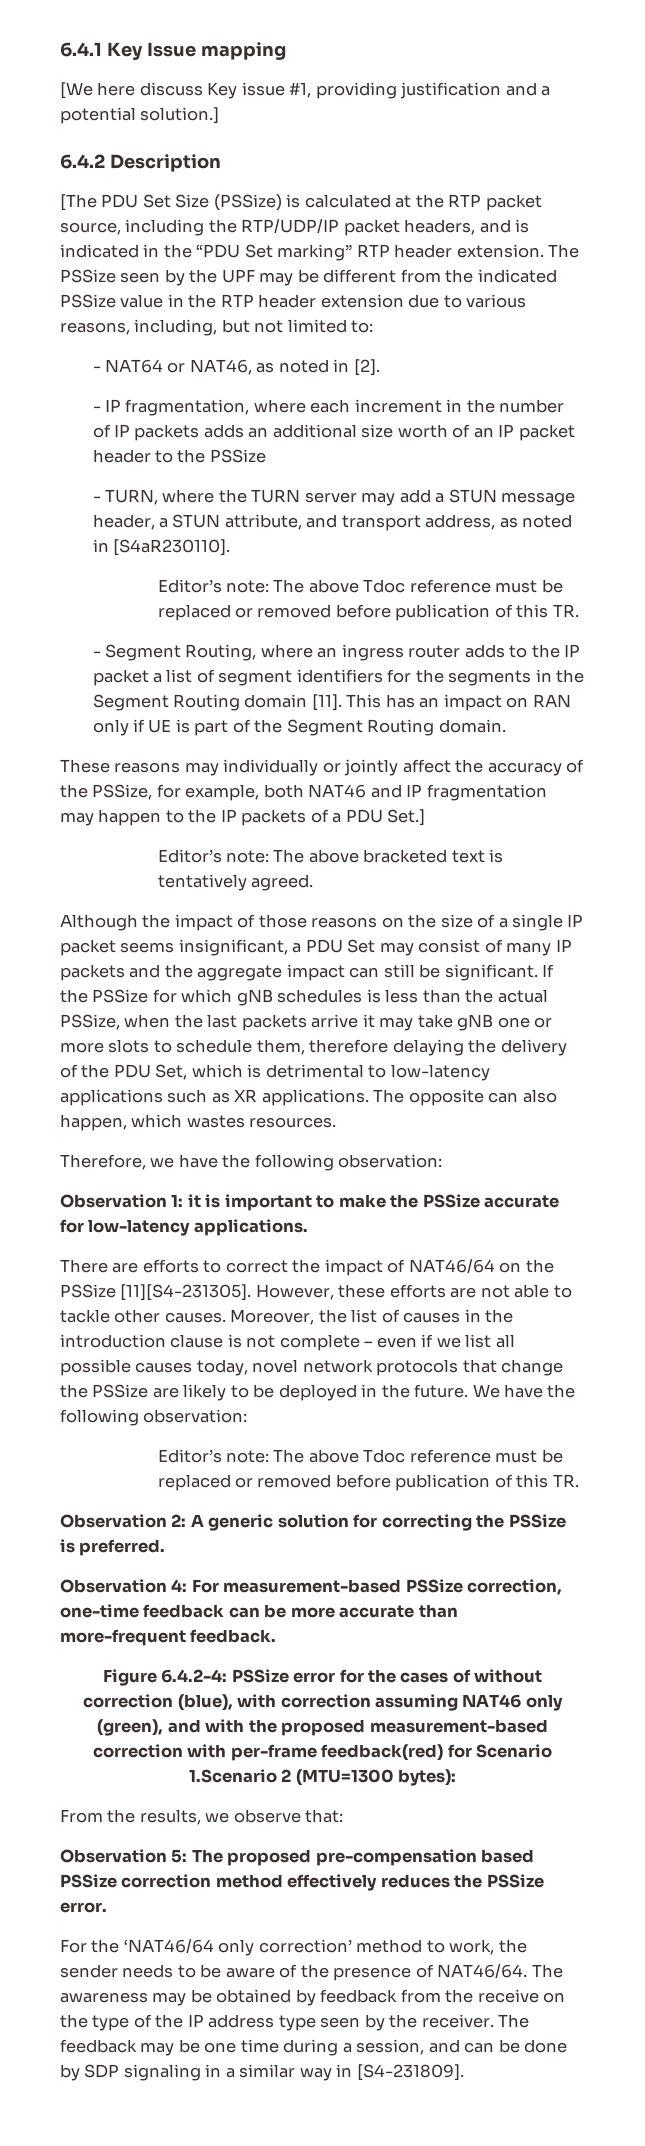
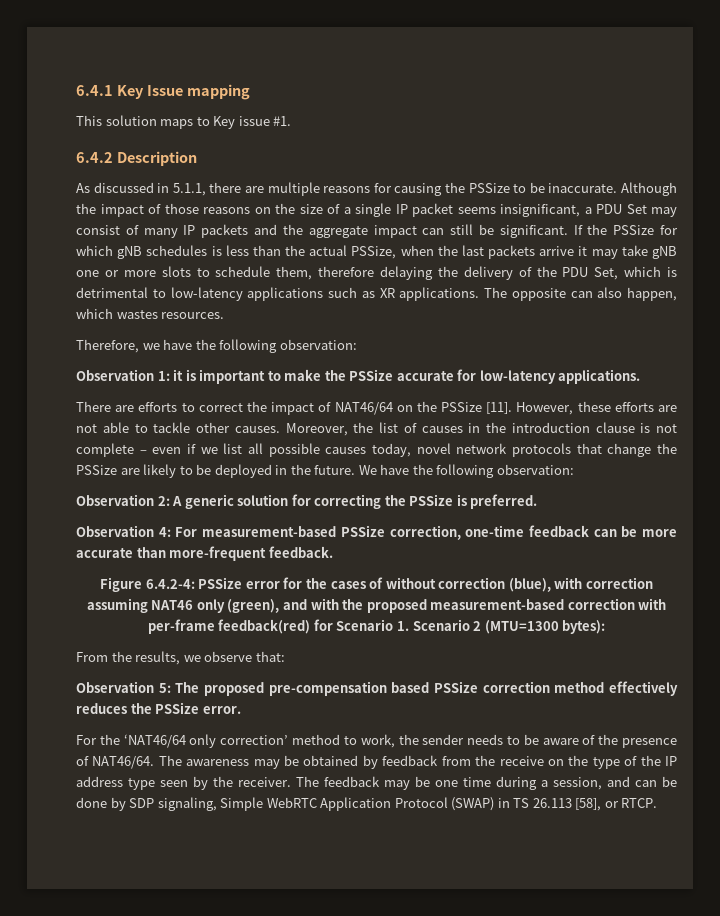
- [We here discuss Key issue #1, providing justification and a potential solution.]
+ This solution maps to Key issue #1.
  6.4.2 Description
- [The PDU Set Size (PSSize) is calculated at the RTP packet source, including the RTP/UDP/IP packet headers, and is indicated in the “PDU Set marking” RTP header extension. The PSSize seen by the UPF may be different from the indicated PSSize value in the RTP header extension due to various reasons, including, but not limited to:
- - NAT64 or NAT46, as noted in [2].
- - IP fragmentation, where each increment in the number of IP packets adds an additional size worth of an IP packet header to the PSSize
- - TURN, where the TURN server may add a STUN message header, a STUN attribute, and transport address, as noted in [S4aR230110].
- Editor’s note: The above Tdoc reference must be replaced or removed before publication of this TR.
- - Segment Routing, where an ingress router adds to the IP packet a list of segment identifiers for the segments in the Segment Routing domain [11]. This has an impact on RAN only if UE is part of the Segment Routing domain.
- These reasons may individually or jointly affect the accuracy of the PSSize, for example, both NAT46 and IP fragmentation may happen to the IP packets of a PDU Set.]
- Editor’s note: The above bracketed text is tentatively agreed.
- Although the impact of those reasons on the size of a single IP packet seems insignificant, a PDU Set may consist of many IP packets and the aggregate impact can still be significant.
+ As discussed in 5.1.1, there are multiple reasons for causing the PSSize to be inaccurate. Although the impact of those reasons on the size of a single IP packet seems insignificant, a PDU Set may consist of many IP packets and the aggregate impact can still be significant.
- There are efforts to correct the impact of NAT46/64 on the PSSize [11][S4-231305].
+ There are efforts to correct the impact of NAT46/64 on the PSSize [11].
  We have the following observation:
- Editor’s note: The above Tdoc reference must be replaced or removed before publication of this TR.
- Figure 6.4.2-4: PSSize error for the cases of without correction (blue), with correction assuming NAT46 only (green), and with the proposed measurement-based correction with per-frame feedback(red) for Scenario 1.Scenario 2 (MTU=1300 bytes):
+ Figure 6.4.2-4: PSSize error for the cases of without correction (blue), with correction assuming NAT46 only (green), and with the proposed measurement-based correction with per-frame feedback(red) for Scenario 1. Scenario 2 (MTU=1300 bytes):
- The feedback may be one time during a session, and can be done by SDP signaling in a similar way in [S4-231809].
+ The feedback may be one time during a session, and can be done by SDP signaling, Simple WebRTC Application Protocol (SWAP) in TS 26.113 [58], or RTCP.

